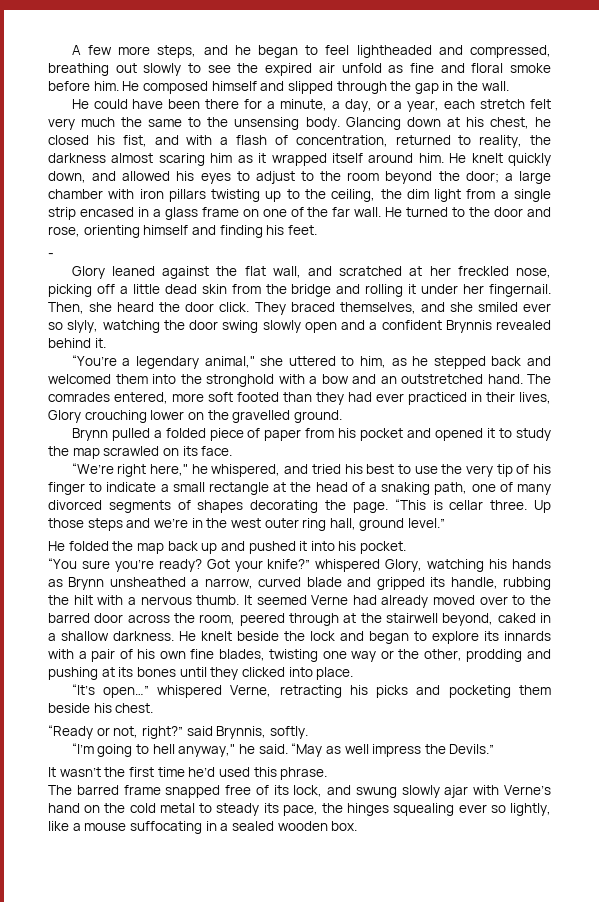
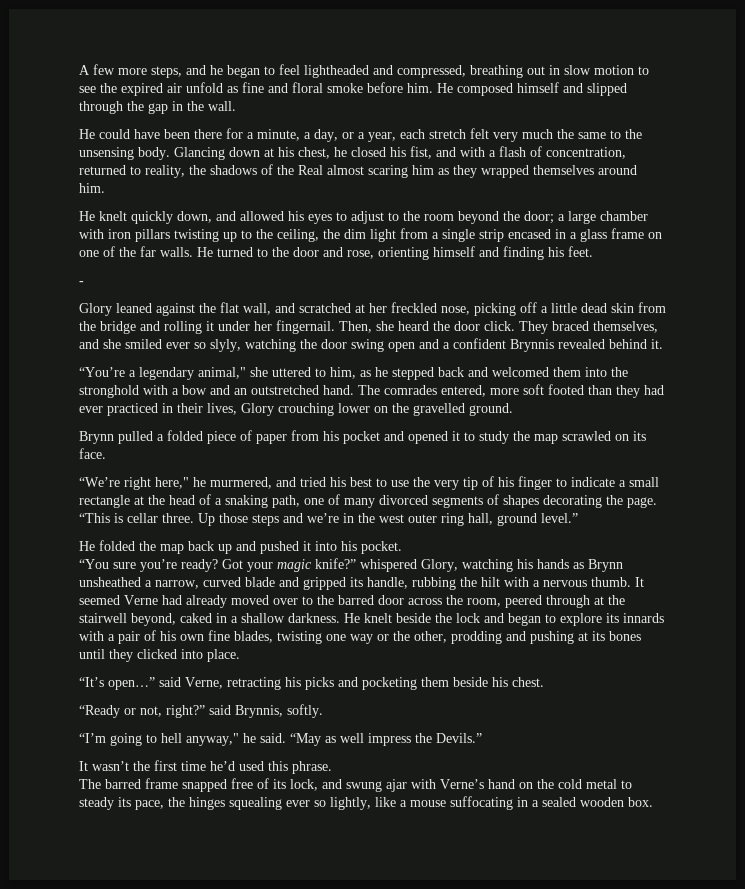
- A few more steps, and he began to feel lightheaded and compressed, breathing out slowly to see the expired air unfold as fine and floral smoke before him.
+ A few more steps, and he began to feel lightheaded and compressed, breathing out in slow motion to see the expired air unfold as fine and floral smoke before him.
- Glancing down at his chest, he closed his fist, and with a flash of concentration, returned to reality, the darkness almost scaring him as it wrapped itself around him. He knelt quickly down, and allowed his eyes to adjust to the room beyond the door;
+ Glancing down at his chest, he closed his fist, and with a flash of concentration, returned to reality, the shadows of the Real almost scaring him as they wrapped themselves around him.
+ He knelt quickly down, and allowed his eyes to adjust to the room beyond the door;
- a large chamber with iron pillars twisting up to the ceiling, the dim light from a single strip encased in a glass frame on one of the far wall.
+ a large chamber with iron pillars twisting up to the ceiling, the dim light from a single strip encased in a glass frame on one of the far walls.
- They braced themselves, and she smiled ever so slyly, watching the door swing slowly open and a confident Brynnis revealed behind it.
+ They braced themselves, and she smiled ever so slyly, watching the door swing open and a confident Brynnis revealed behind it.
- “We’re right here," he whispered, and tried his best to use the very tip of his finger to indicate a small rectangle at the head of a snaking path, one of many divorced segments of shapes decorating the page.
+ “We’re right here," he murmered, and tried his best to use the very tip of his finger to indicate a small rectangle at the head of a snaking path, one of many divorced segments of shapes decorating the page.
- Got your knife?” whispered Glory, watching his hands as Brynn unsheathed a narrow, curved blade and gripped its handle, rubbing the hilt with a nervous thumb.
+ Got your magic knife?” whispered Glory, watching his hands as Brynn unsheathed a narrow, curved blade and gripped its handle, rubbing the hilt with a nervous thumb.
- “It’s open…” whispered Verne, retracting his picks and pocketing them beside his chest.
+ “It’s open…” said Verne, retracting his picks and pocketing them beside his chest.
- The barred frame snapped free of its lock, and swung slowly ajar with Verne’s hand on the cold metal to steady its pace, the hinges squealing ever so lightly, like a mouse suffocating in a sealed wooden box.
+ The barred frame snapped free of its lock, and swung ajar with Verne’s hand on the cold metal to steady its pace, the hinges squealing ever so lightly, like a mouse suffocating in a sealed wooden box.

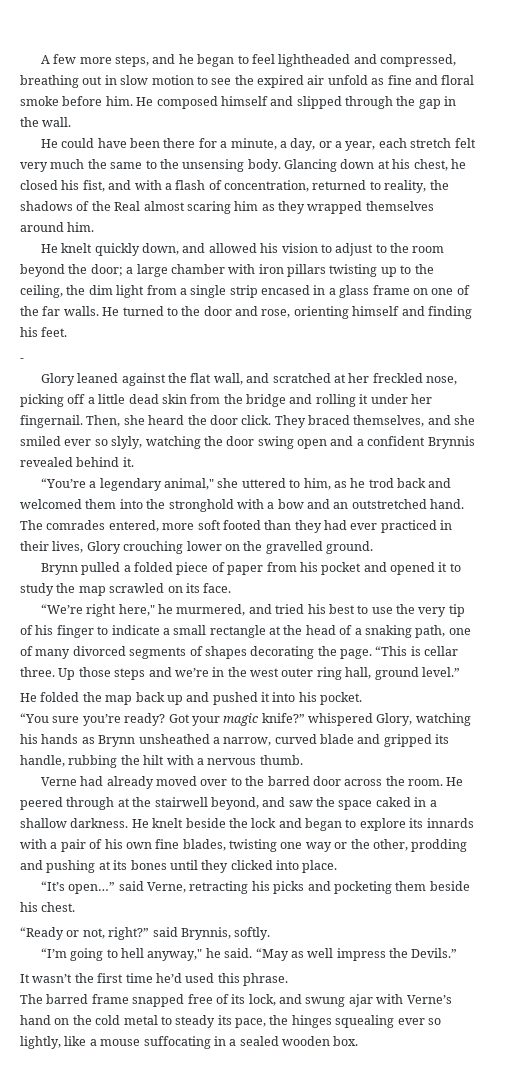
- He knelt quickly down, and allowed his eyes to adjust to the room beyond the door; a large chamber with iron pillars twisting up to the ceiling, the dim light from a single strip encased in a glass frame on one of the far walls.
+ He knelt quickly down, and allowed his vision to adjust to the room beyond the door; a large chamber with iron pillars twisting up to the ceiling, the dim light from a single strip encased in a glass frame on one of the far walls.
- “You’re a legendary animal," she uttered to him, as he stepped back and welcomed them into the stronghold with a bow and an outstretched hand.
+ “You’re a legendary animal," she uttered to him, as he trod back and welcomed them into the stronghold with a bow and an outstretched hand.
- Got your magic knife?” whispered Glory, watching his hands as Brynn unsheathed a narrow, curved blade and gripped its handle, rubbing the hilt with a nervous thumb. It seemed Verne had already moved over to the barred door across the room, peered through at the stairwell beyond, caked in a shallow darkness.
+ Got your magic knife?” whispered Glory, watching his hands as Brynn unsheathed a narrow, curved blade and gripped its handle, rubbing the hilt with a nervous thumb.
+ Verne had already moved over to the barred door across the room. He peered through at the stairwell beyond, and saw the space caked in a shallow darkness.

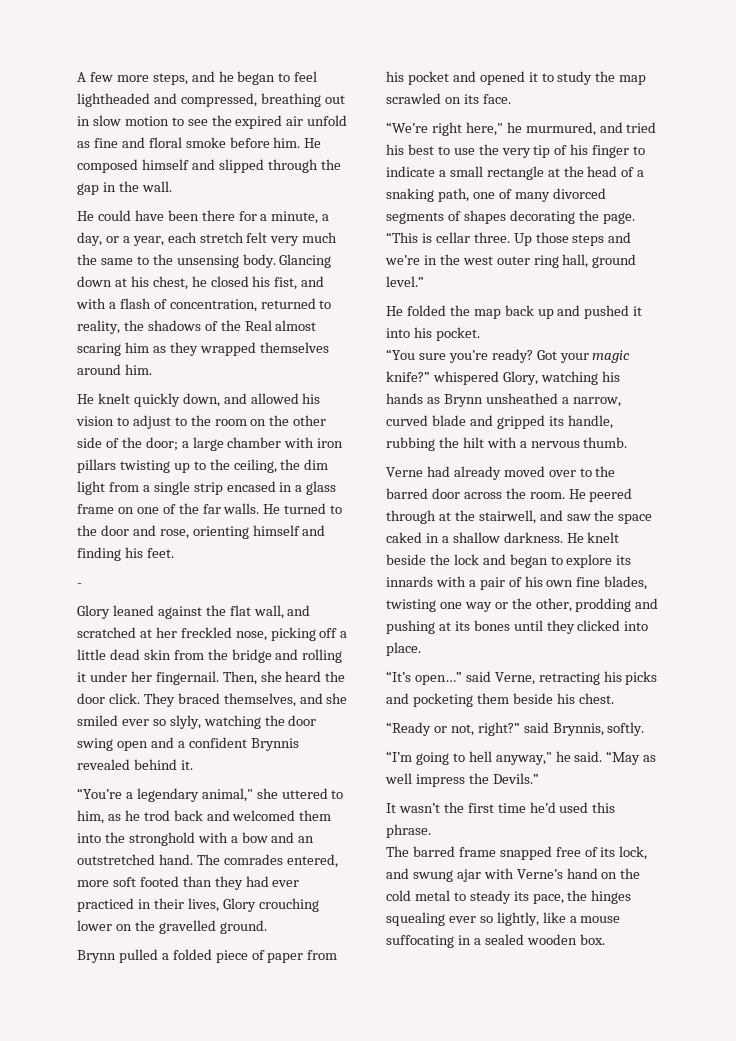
- He knelt quickly down, and allowed his vision to adjust to the room beyond the door; a large chamber with iron pillars twisting up to the ceiling, the dim light from a single strip encased in a glass frame on one of the far walls.
+ He knelt quickly down, and allowed his vision to adjust to the room on the other side of the door; a large chamber with iron pillars twisting up to the ceiling, the dim light from a single strip encased in a glass frame on one of the far walls.
- “We’re right here," he murmered, and tried his best to use the very tip of his finger to indicate a small rectangle at the head of a snaking path, one of many divorced segments of shapes decorating the page.
+ “We’re right here," he murmured, and tried his best to use the very tip of his finger to indicate a small rectangle at the head of a snaking path, one of many divorced segments of shapes decorating the page.
- He peered through at the stairwell beyond, and saw the space caked in a shallow darkness.
+ He peered through at the stairwell, and saw the space caked in a shallow darkness.

